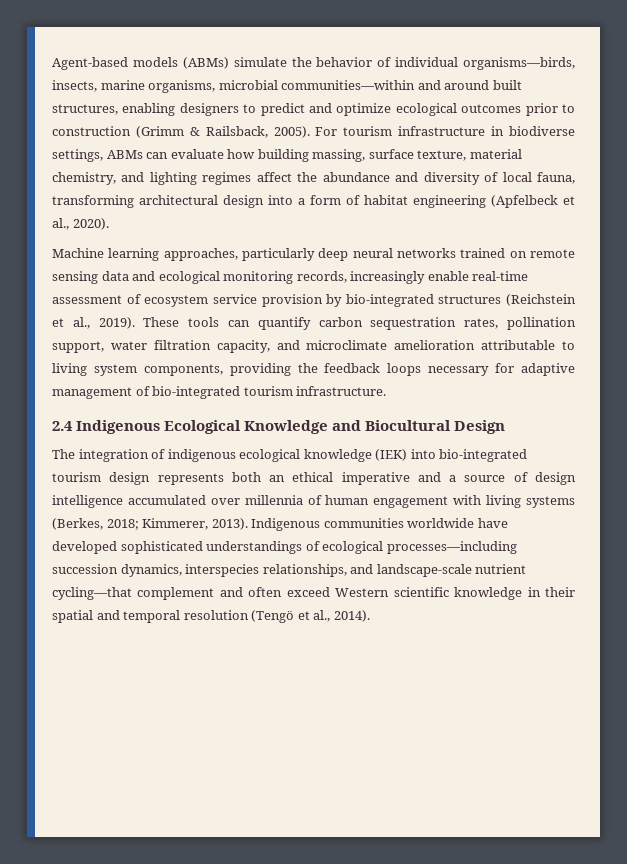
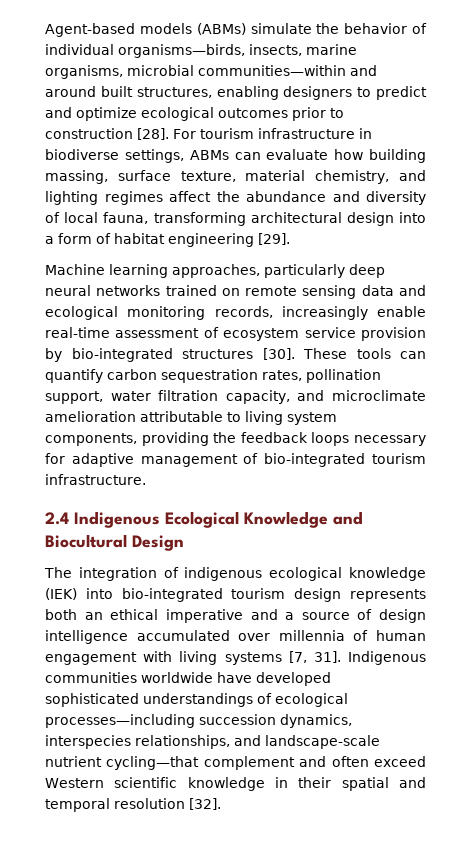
- Agent-based models (ABMs) simulate the behavior of individual organisms—birds, insects, marine organisms, microbial communities—within and around built structures, enabling designers to predict and optimize ecological outcomes prior to construction (Grimm & Railsback, 2005).
+ Agent-based models (ABMs) simulate the behavior of individual organisms—birds, insects, marine organisms, microbial communities—within and around built structures, enabling designers to predict and optimize ecological outcomes prior to construction [28].
- For tourism infrastructure in biodiverse settings, ABMs can evaluate how building massing, surface texture, material chemistry, and lighting regimes affect the abundance and diversity of local fauna, transforming architectural design into a form of habitat engineering (Apfelbeck et al., 2020).
+ For tourism infrastructure in biodiverse settings, ABMs can evaluate how building massing, surface texture, material chemistry, and lighting regimes affect the abundance and diversity of local fauna, transforming architectural design into a form of habitat engineering [29].
- Machine learning approaches, particularly deep neural networks trained on remote sensing data and ecological monitoring records, increasingly enable real-time assessment of ecosystem service provision by bio-integrated structures (Reichstein et al., 2019).
+ Machine learning approaches, particularly deep neural networks trained on remote sensing data and ecological monitoring records, increasingly enable real-time assessment of ecosystem service provision by bio-integrated structures [30].
- The integration of indigenous ecological knowledge (IEK) into bio-integrated tourism design represents both an ethical imperative and a source of design intelligence accumulated over millennia of human engagement with living systems (Berkes, 2018; Kimmerer, 2013).
+ The integration of indigenous ecological knowledge (IEK) into bio-integrated tourism design represents both an ethical imperative and a source of design intelligence accumulated over millennia of human engagement with living systems [7, 31].
- Indigenous communities worldwide have developed sophisticated understandings of ecological processes—including succession dynamics, interspecies relationships, and landscape-scale nutrient cycling—that complement and often exceed Western scientific knowledge in their spatial and temporal resolution (Tengö et al., 2014).
+ Indigenous communities worldwide have developed sophisticated understandings of ecological processes—including succession dynamics, interspecies relationships, and landscape-scale nutrient cycling—that complement and often exceed Western scientific knowledge in their spatial and temporal resolution [32].

